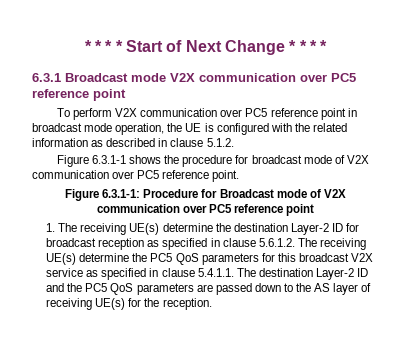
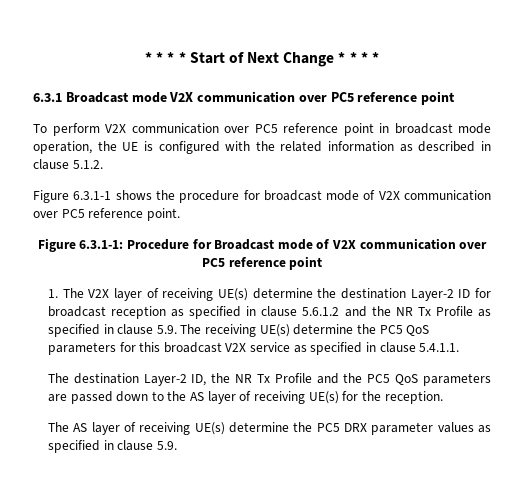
- 1. The receiving UE(s) determine the destination Layer-2 ID for broadcast reception as specified in clause 5.6.1.2. The receiving UE(s) determine the PC5 QoS parameters for this broadcast V2X service as specified in clause 5.4.1.1. The destination Layer-2 ID and the PC5 QoS parameters are passed down to the AS layer of receiving UE(s) for the reception.
+ 1. The V2X layer of receiving UE(s) determine the destination Layer-2 ID for broadcast reception as specified in clause 5.6.1.2 and the NR Tx Profile as specified in clause 5.9. The receiving UE(s) determine the PC5 QoS parameters for this broadcast V2X service as specified in clause 5.4.1.1.
+ The destination Layer-2 ID, the NR Tx Profile and the PC5 QoS parameters are passed down to the AS layer of receiving UE(s) for the reception.
+ The AS layer of receiving UE(s) determine the PC5 DRX parameter values as specified in clause 5.9.

